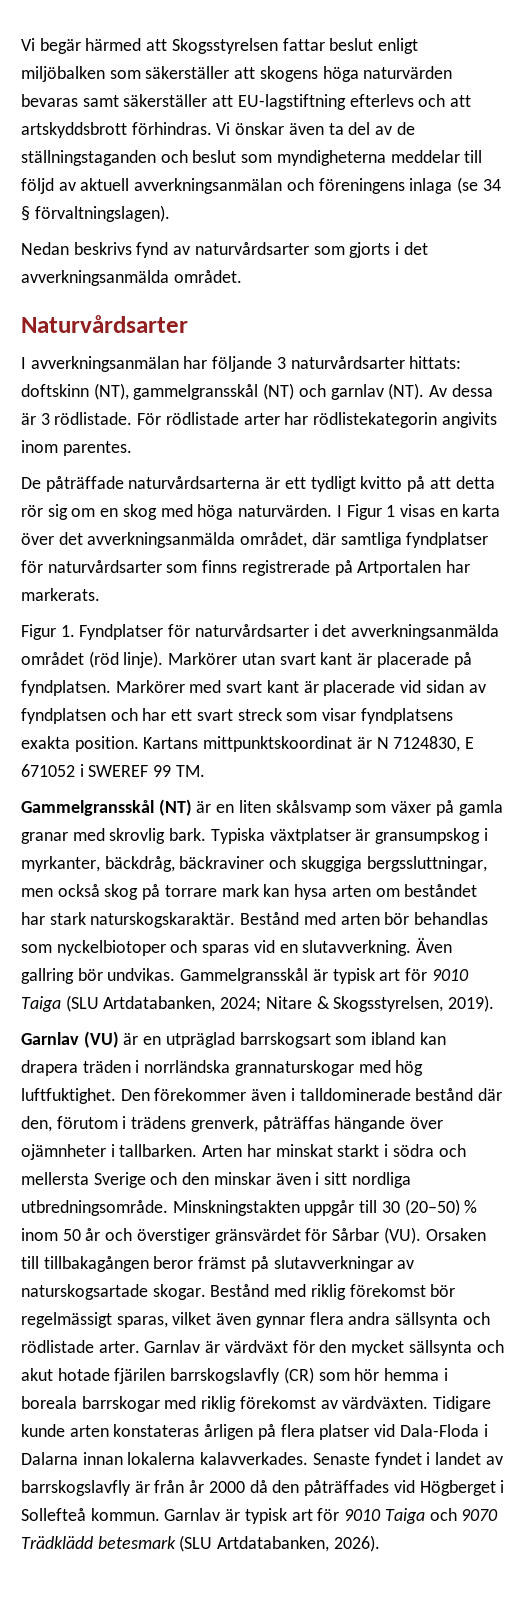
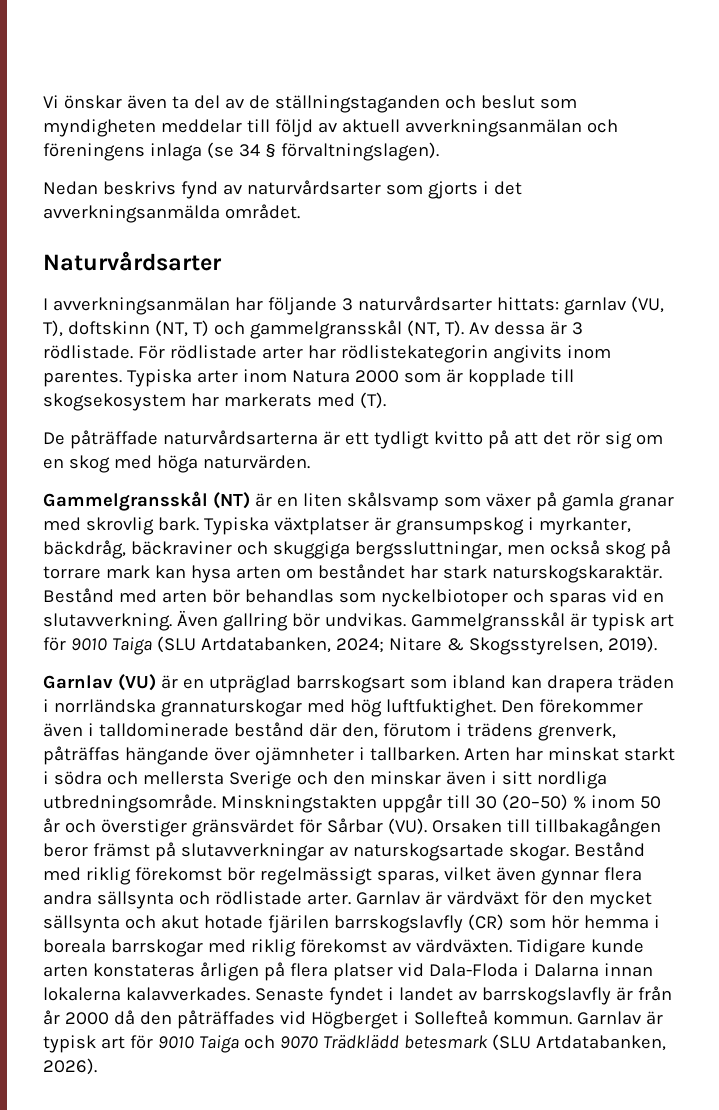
- Vi begär härmed att Skogsstyrelsen fattar beslut enligt miljöbalken som säkerställer att skogens höga naturvärden bevaras samt säkerställer att EU-lagstiftning efterlevs och att artskyddsbrott förhindras. Vi önskar även ta del av de ställningstaganden och beslut som myndigheterna meddelar till följd av aktuell avverkningsanmälan och föreningens inlaga (se 34 § förvaltningslagen).
+ Vi önskar även ta del av de ställningstaganden och beslut som myndigheten meddelar till följd av aktuell avverkningsanmälan och föreningens inlaga (se 34 § förvaltningslagen).
- I avverkningsanmälan har följande 3 naturvårdsarter hittats: doftskinn (NT), gammelgransskål (NT) och garnlav (NT). Av dessa är 3 rödlistade.
+ I avverkningsanmälan har följande 3 naturvårdsarter hittats: garnlav (VU, T), doftskinn (NT, T) och gammelgransskål (NT, T). Av dessa är 3 rödlistade.
+ Typiska arter inom Natura 2000 som är kopplade till skogsekosystem har markerats med (T).
- De påträffade naturvårdsarterna är ett tydligt kvitto på att detta rör sig om en skog med höga naturvärden. I Figur 1 visas en karta över det avverkningsanmälda området, där samtliga fyndplatser för naturvårdsarter som finns registrerade på Artportalen har markerats.
- Figur 1. Fyndplatser för naturvårdsarter i det avverkningsanmälda området (röd linje). Markörer utan svart kant är placerade på fyndplatsen. Markörer med svart kant är placerade vid sidan av fyndplatsen och har ett svart streck som visar fyndplatsens exakta position. Kartans mittpunktskoordinat är N 7124830, E 671052 i SWEREF 99 TM.
+ De påträffade naturvårdsarterna är ett tydligt kvitto på att det rör sig om en skog med höga naturvärden.

